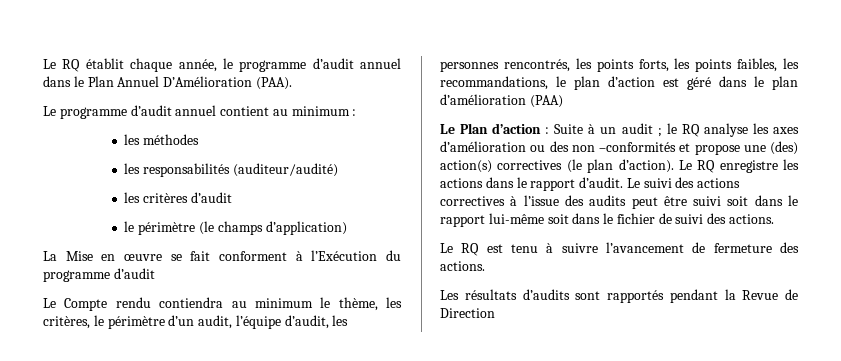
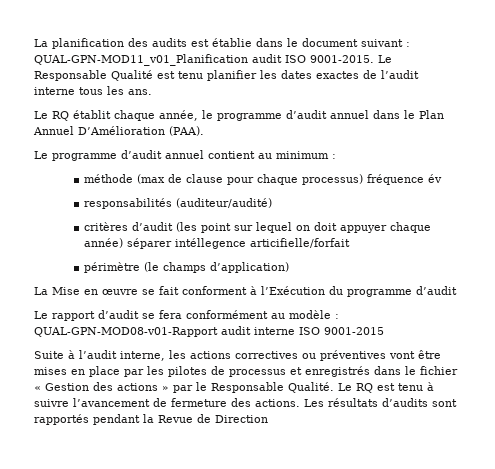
+ La planification des audits est établie dans le document suivant : QUAL-GPN-MOD11_v01_Planification audit ISO 9001-2015. Le Responsable Qualité est tenu planifier les dates exactes de l’audit interne tous les ans.
- les méthodes
- les responsabilités (auditeur/audité)
+ méthode (max de clause pour chaque processus) fréquence év
+ responsabilités (auditeur/audité)
- les critères d’audit
- le périmètre (le champs d’application)
+ critères d’audit (les point sur lequel on doit appuyer chaque année) séparer intéllegence articifielle/forfait
+ périmètre (le champs d’application)
- Le Compte rendu contiendra au minimum le thème, les critères, le périmètre d’un audit, l’équipe d’audit, les personnes rencontrés, les points forts, les points faibles, les recommandations, le plan d’action est géré dans le plan d’amélioration (PAA)
- Le Plan d’action : Suite à un audit ; le RQ analyse les axes d’amélioration ou des non –conformités et propose une (des) action(s) correctives (le plan d’action). Le RQ enregistre les actions dans le rapport d’audit. Le suivi des actions correctives à l’issue des audits peut être suivi soit dans le rapport lui-même soit dans le fichier de suivi des actions.
- Le RQ est tenu à suivre l’avancement de fermeture des actions.
- Les résultats d’audits sont rapportés pendant la Revue de Direction
+ Le rapport d’audit se fera conformément au modèle : QUAL-GPN-MOD08-v01-Rapport audit interne ISO 9001-2015
+ Suite à l’audit interne, les actions correctives ou préventives vont être mises en place par les pilotes de processus et enregistrés dans le fichier « Gestion des actions » par le Responsable Qualité. Le RQ est tenu à suivre l’avancement de fermeture des actions. Les résultats d’audits sont rapportés pendant la Revue de Direction

